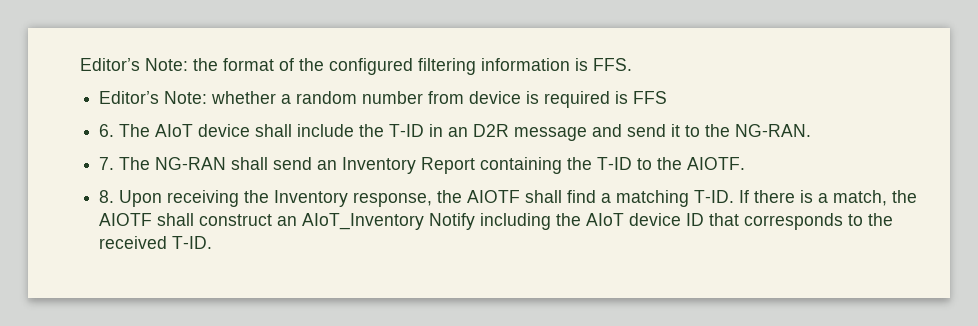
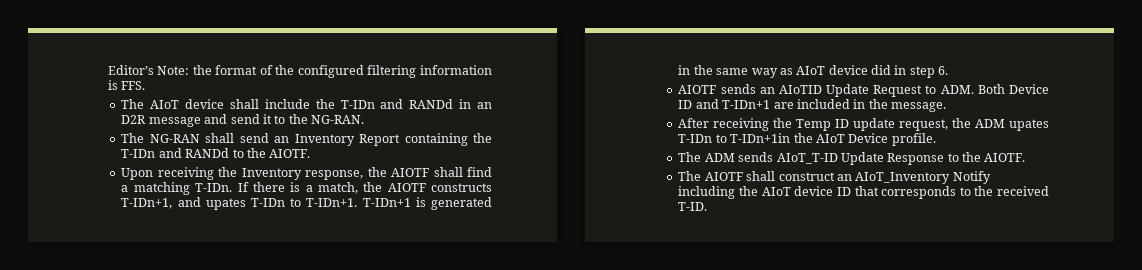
- Editor’s Note: whether a random number from device is required is FFS
- 6. The AIoT device shall include the T-ID in an D2R message and send it to the NG-RAN.
+ The AIoT device shall include the T-IDn and RANDd in an D2R message and send it to the NG-RAN.
- 7. The NG-RAN shall send an Inventory Report containing the T-ID to the AIOTF.
- 8. Upon receiving the Inventory response, the AIOTF shall find a matching T-ID.
+ The NG-RAN shall send an Inventory Report containing the T-IDn and RANDd to the AIOTF.
+ Upon receiving the Inventory response, the AIOTF shall find a matching T-IDn.
- If there is a match, the AIOTF shall construct an AIoT_Inventory Notify including the AIoT device ID that corresponds to the received T-ID.
+ If there is a match, the AIOTF constructs T-IDn+1, and upates T-IDn to T-IDn+1. T-IDn+1 is generated in the same way as AIoT device did in step 6.
+ AIOTF sends an AIoTID Update Request to ADM. Both Device ID and T-IDn+1 are included in the message.
+ After receiving the Temp ID update request, the ADM upates T-IDn to T-IDn+1in the AIoT Device profile.
+ The ADM sends AIoT_T-ID Update Response to the AIOTF.
+ The AIOTF shall construct an AIoT_Inventory Notify including the AIoT device ID that corresponds to the received T-ID.

